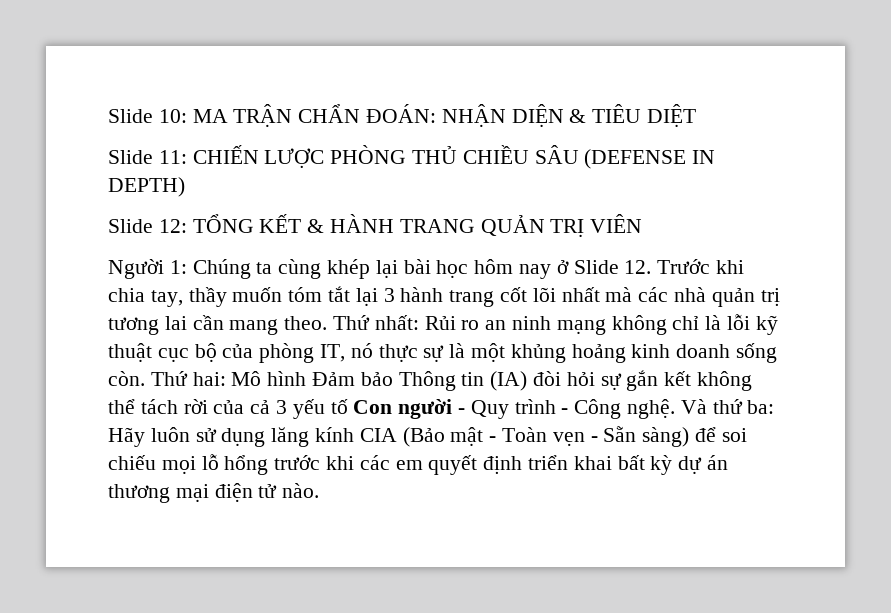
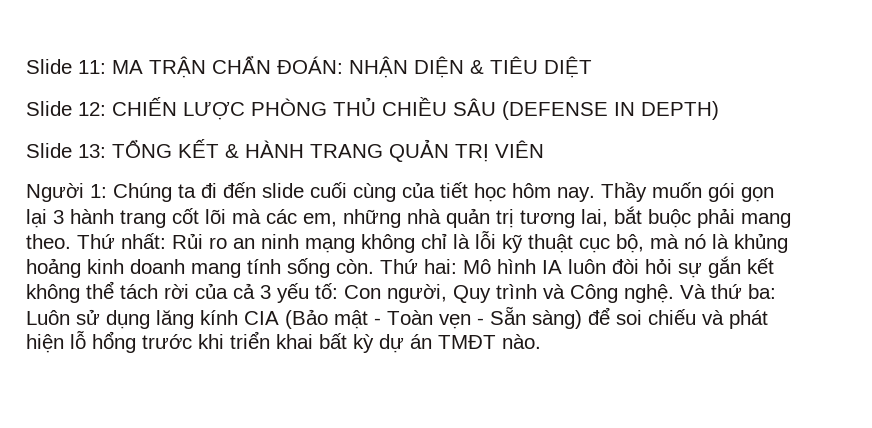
- Slide 10: MA TRẬN CHẨN ĐOÁN: NHẬN DIỆN & TIÊU DIỆT
+ Slide 11: MA TRẬN CHẨN ĐOÁN: NHẬN DIỆN & TIÊU DIỆT
- Slide 11: CHIẾN LƯỢC PHÒNG THỦ CHIỀU SÂU (DEFENSE IN DEPTH)
+ Slide 12: CHIẾN LƯỢC PHÒNG THỦ CHIỀU SÂU (DEFENSE IN DEPTH)
- Slide 12: TỔNG KẾT & HÀNH TRANG QUẢN TRỊ VIÊN
+ Slide 13: TỔNG KẾT & HÀNH TRANG QUẢN TRỊ VIÊN
- Người 1: Chúng ta cùng khép lại bài học hôm nay ở Slide 12. Trước khi chia tay, thầy muốn tóm tắt lại 3 hành trang cốt lõi nhất mà các nhà quản trị tương lai cần mang theo.
+ Người 1: Chúng ta đi đến slide cuối cùng của tiết học hôm nay. Thầy muốn gói gọn lại 3 hành trang cốt lõi mà các em, những nhà quản trị tương lai, bắt buộc phải mang theo.
- Thứ nhất: Rủi ro an ninh mạng không chỉ là lỗi kỹ thuật cục bộ của phòng IT, nó thực sự là một khủng hoảng kinh doanh sống còn.
+ Thứ nhất: Rủi ro an ninh mạng không chỉ là lỗi kỹ thuật cục bộ, mà nó là khủng hoảng kinh doanh mang tính sống còn.
- Thứ hai: Mô hình Đảm bảo Thông tin (IA) đòi hỏi sự gắn kết không thể tách rời của cả 3 yếu tố Con người - Quy trình - Công nghệ.
+ Thứ hai: Mô hình IA luôn đòi hỏi sự gắn kết không thể tách rời của cả 3 yếu tố: Con người, Quy trình và Công nghệ.
- Và thứ ba: Hãy luôn sử dụng lăng kính CIA (Bảo mật - Toàn vẹn - Sẵn sàng) để soi chiếu mọi lỗ hổng trước khi các em quyết định triển khai bất kỳ dự án thương mại điện tử nào.
+ Và thứ ba: Luôn sử dụng lăng kính CIA (Bảo mật - Toàn vẹn - Sẵn sàng) để soi chiếu và phát hiện lỗ hổng trước khi triển khai bất kỳ dự án TMĐT nào.

